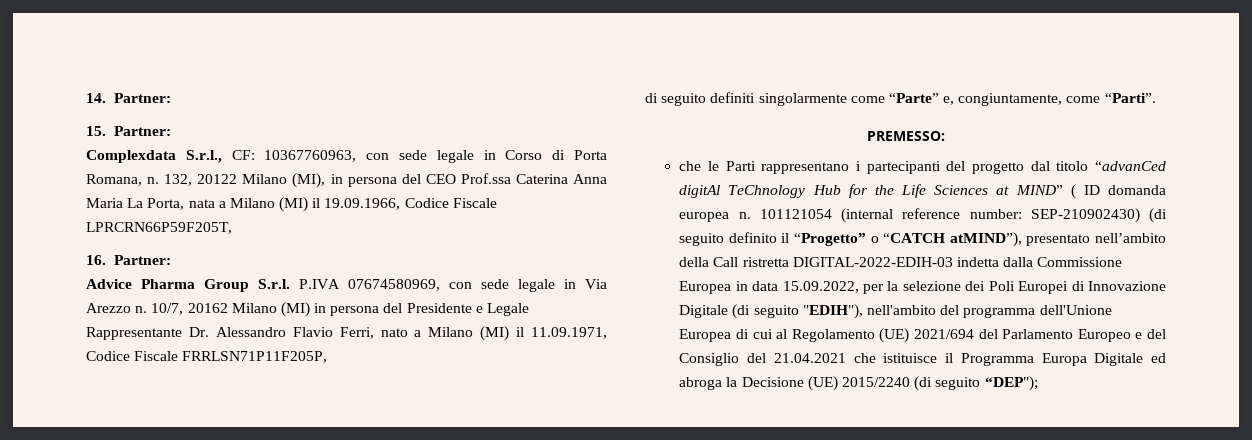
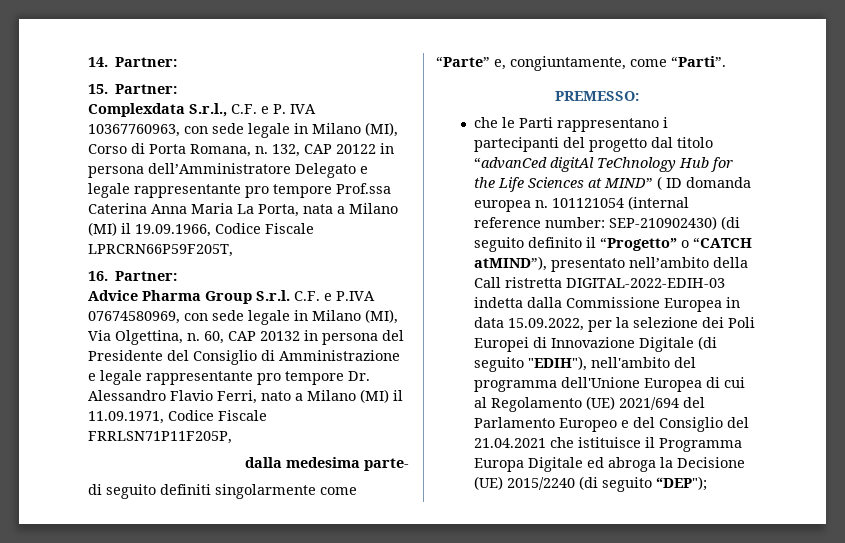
- Complexdata S.r.l., CF: 10367760963, con sede legale in Corso di Porta Romana, n.
+ Complexdata S.r.l., C.F. e P. IVA 10367760963, con sede legale in Milano (MI), Corso di Porta Romana, n.
- 132, 20122 Milano (MI), in persona del CEO Prof.ssa Caterina Anna Maria La Porta, nata a Milano (MI) il 19.09.1966, Codice Fiscale LPRCRN66P59F205T,
+ 132, CAP 20122 in persona dell’Amministratore Delegato e legale rappresentante pro tempore Prof.ssa Caterina Anna Maria La Porta, nata a Milano (MI) il 19.09.1966, Codice Fiscale LPRCRN66P59F205T,
- Advice Pharma Group S.r.l. P.IVA 07674580969, con sede legale in Via Arezzo n. 10/7, 20162 Milano (MI) in persona del Presidente e Legale Rappresentante Dr. Alessandro Flavio Ferri, nato a Milano (MI) il 11.09.1971, Codice Fiscale FRRLSN71P11F205P,
+ Advice Pharma Group S.r.l. C.F. e P.IVA 07674580969, con sede legale in Milano (MI), Via Olgettina, n. 60, CAP 20132 in persona del Presidente del Consiglio di Amministrazione e legale rappresentante pro tempore Dr. Alessandro Flavio Ferri, nato a Milano (MI) il 11.09.1971, Codice Fiscale FRRLSN71P11F205P,
+ dalla medesima parte-

